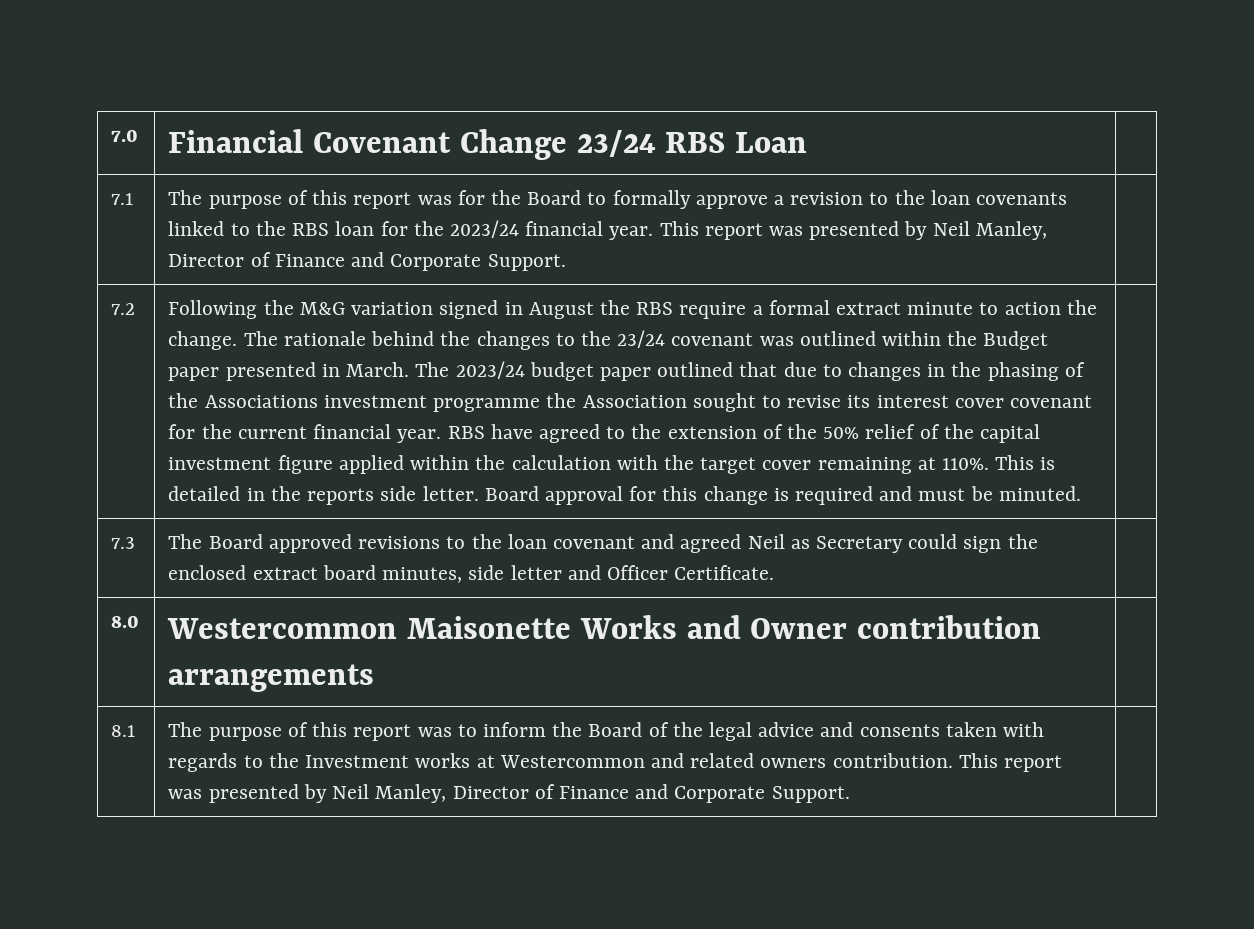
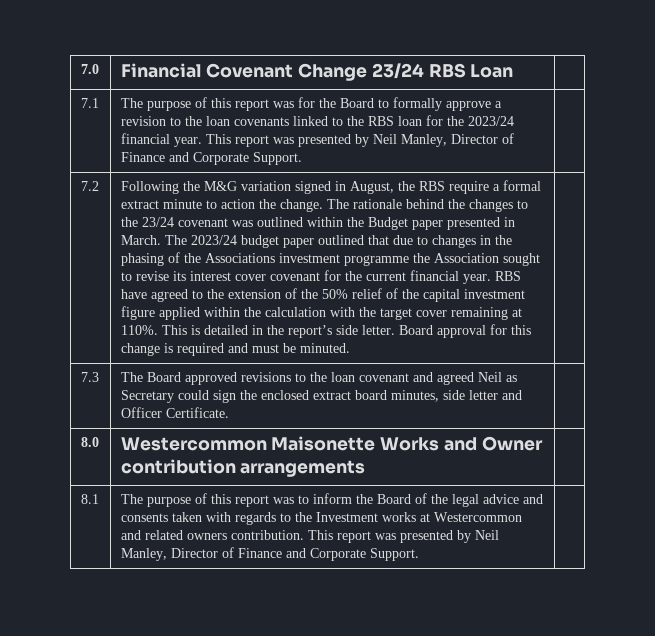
- Following the M&G variation signed in August the RBS require a formal extract minute to action the change.
+ Following the M&G variation signed in August, the RBS require a formal extract minute to action the change.
- This is detailed in the reports side letter.
+ This is detailed in the report’s side letter.

